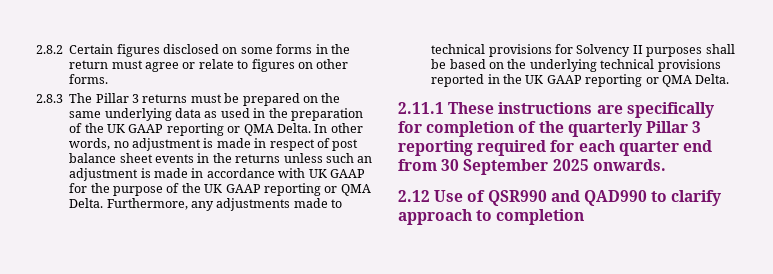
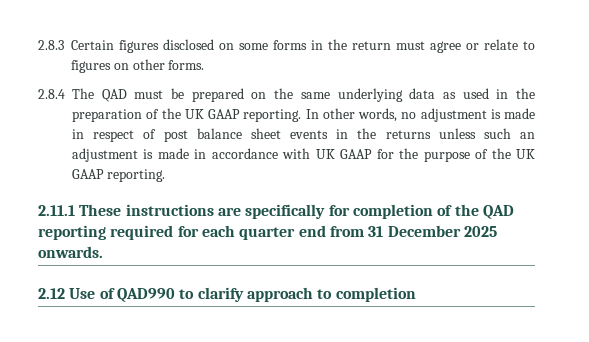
- 2.8.2 Certain figures disclosed on some forms in the return must agree or relate to figures on other forms.
+ 2.8.3 Certain figures disclosed on some forms in the return must agree or relate to figures on other forms.
- 2.8.3 The Pillar 3 returns must be prepared on the same underlying data as used in the preparation of the UK GAAP reporting or QMA Delta.
+ 2.8.4 The QAD must be prepared on the same underlying data as used in the preparation of the UK GAAP reporting.
- In other words, no adjustment is made in respect of post balance sheet events in the returns unless such an adjustment is made in accordance with UK GAAP for the purpose of the UK GAAP reporting or QMA Delta. Furthermore, any adjustments made to technical provisions for Solvency II purposes shall be based on the underlying technical provisions reported in the UK GAAP reporting or QMA Delta.
+ In other words, no adjustment is made in respect of post balance sheet events in the returns unless such an adjustment is made in accordance with UK GAAP for the purpose of the UK GAAP reporting.
- 2.11.1 These instructions are specifically for completion of the quarterly Pillar 3 reporting required for each quarter end from 30 September 2025 onwards.
+ 2.11.1 These instructions are specifically for completion of the QAD reporting required for each quarter end from 31 December 2025 onwards.
- 2.12 Use of QSR990 and QAD990 to clarify approach to completion
+ 2.12 Use of QAD990 to clarify approach to completion

